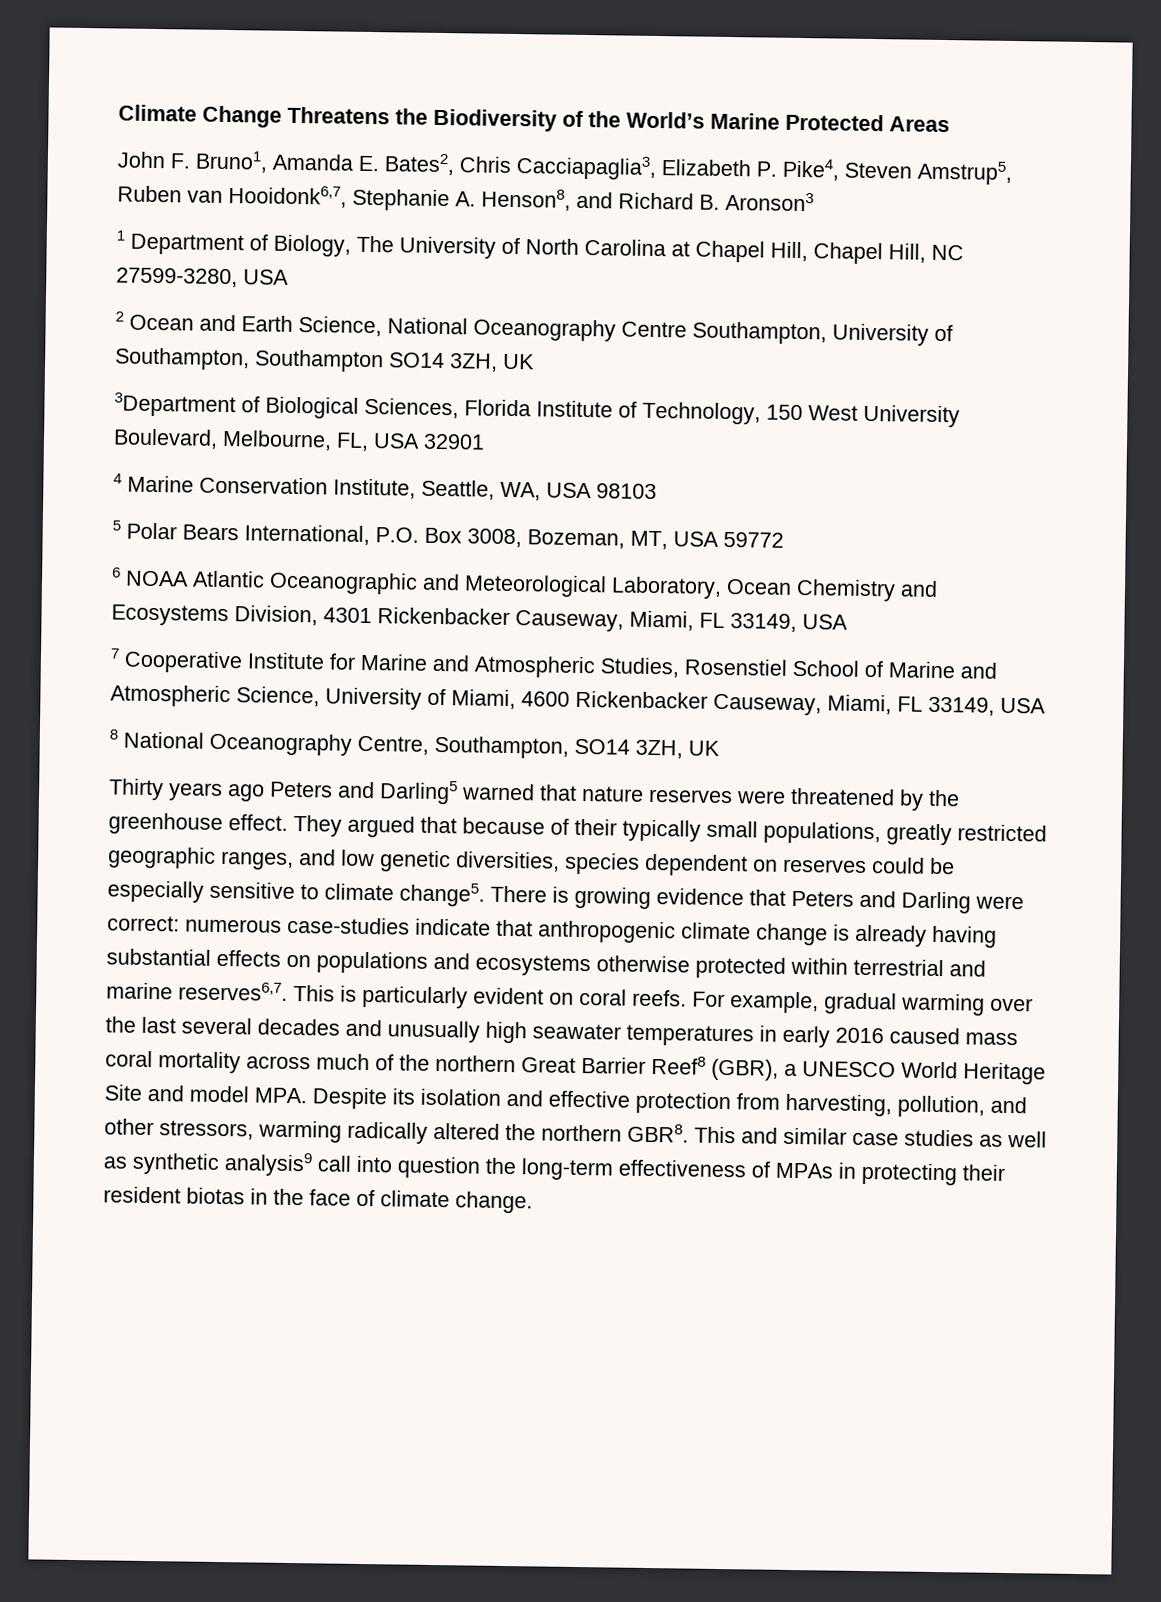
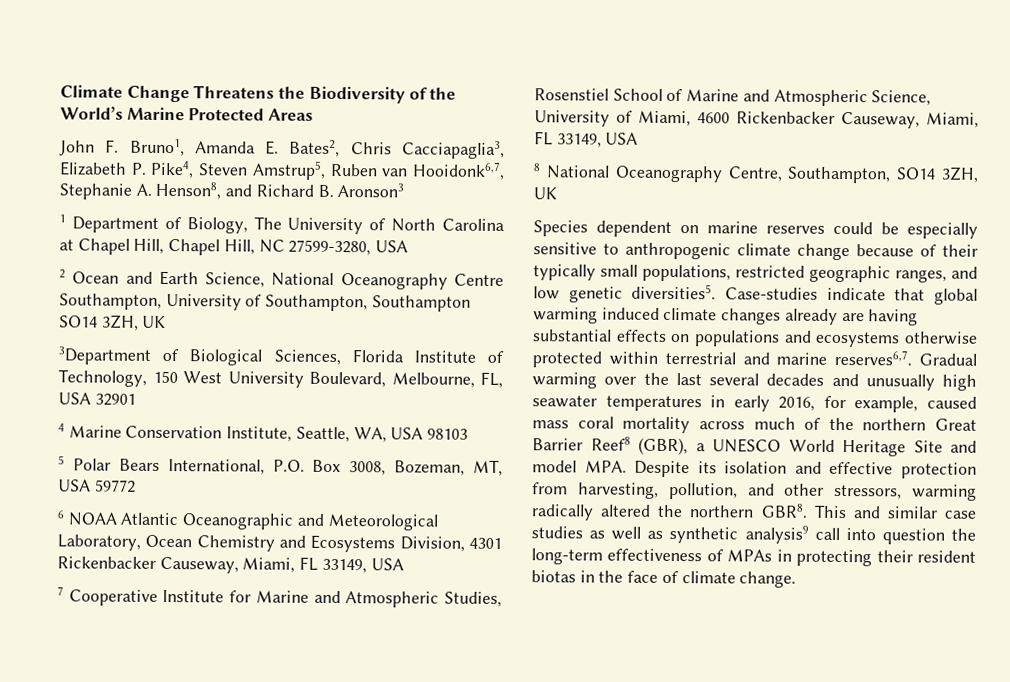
- Thirty years ago Peters and Darling5 warned that nature reserves were threatened by the greenhouse effect. They argued that because of their typically small populations, greatly restricted geographic ranges, and low genetic diversities, species dependent on reserves could be especially sensitive to climate change5. There is growing evidence that Peters and Darling were correct: numerous case-studies indicate that anthropogenic climate change is already having substantial effects on populations and ecosystems otherwise protected within terrestrial and marine reserves6,7.
+ Species dependent on marine reserves could be especially sensitive to anthropogenic climate change because of their typically small populations, restricted geographic ranges, and low genetic diversities5. Case-studies indicate that global warming induced climate changes already are having substantial effects on populations and ecosystems otherwise protected within terrestrial and marine reserves6,7.
- This is particularly evident on coral reefs. For example, gradual warming over the last several decades and unusually high seawater temperatures in early 2016 caused mass coral mortality across much of the northern Great Barrier Reef8 (GBR), a UNESCO World Heritage Site and model MPA. Despite its isolation and effective protection from harvesting, pollution, and other stressors, warming radically altered the northern GBR8.
+ Gradual warming over the last several decades and unusually high seawater temperatures in early 2016, for example, caused mass coral mortality across much of the northern Great Barrier Reef8 (GBR), a UNESCO World Heritage Site and model MPA. Despite its isolation and effective protection from harvesting, pollution, and other stressors, warming radically altered the northern GBR8.

